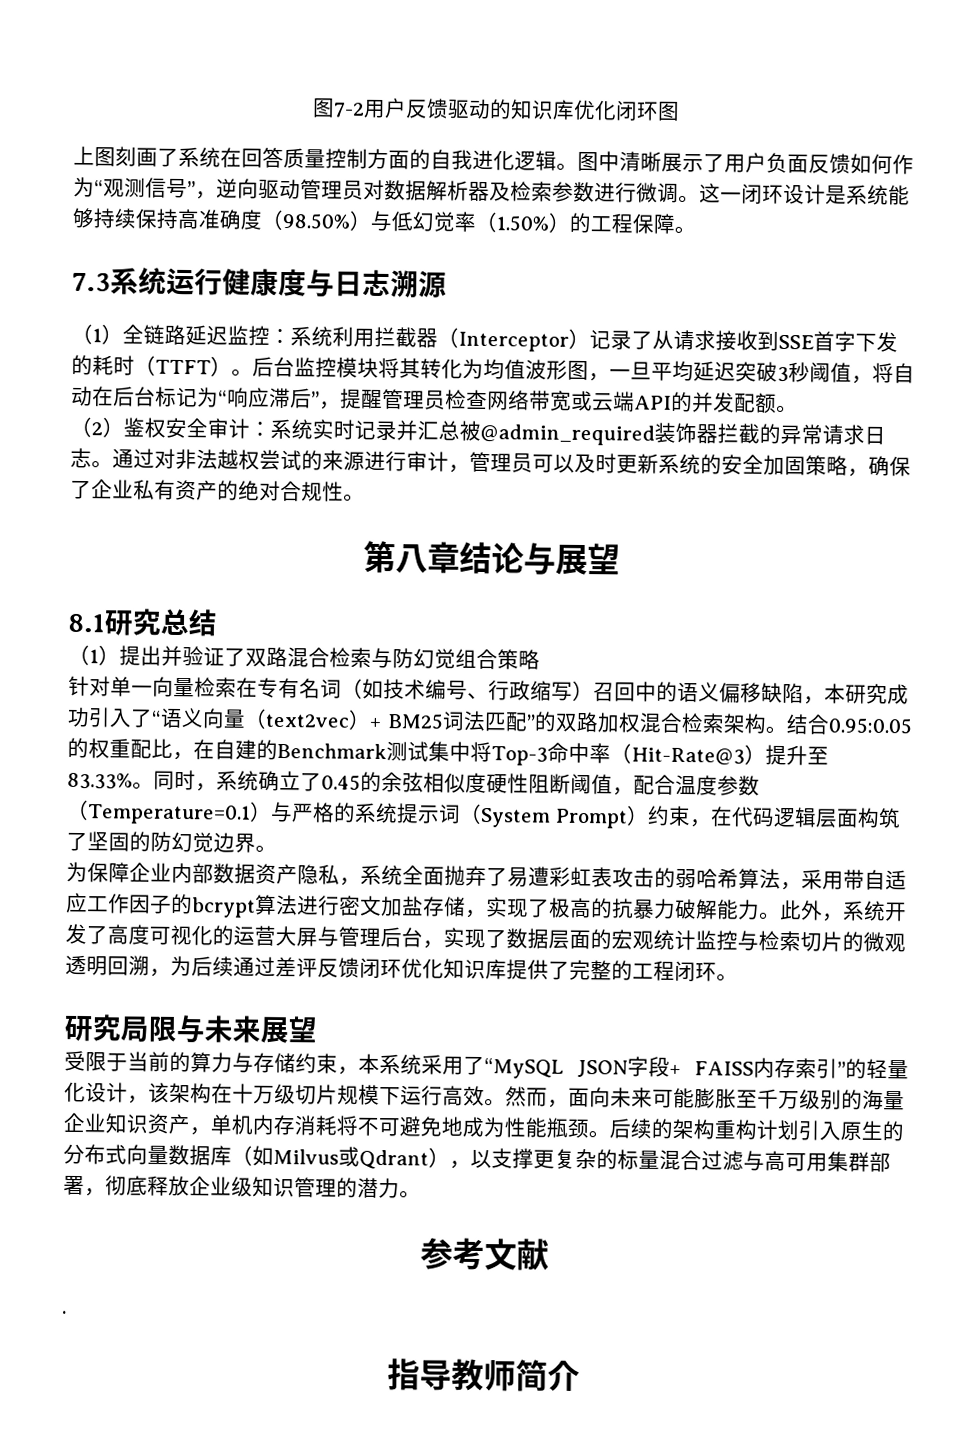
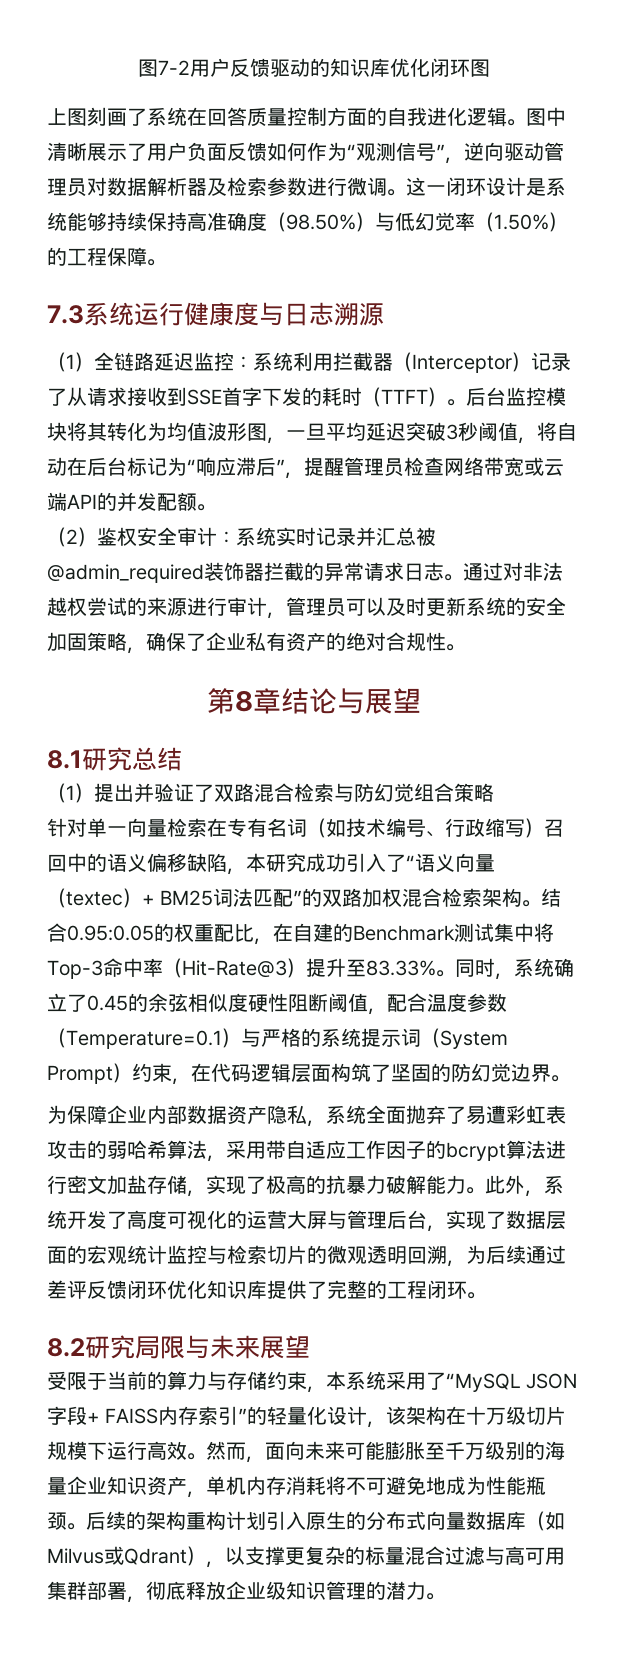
- 第八章结论与展望
+ 第8章结论与展望
- 针对单一向量检索在专有名词（如技术编号、行政缩写）召回中的语义偏移缺陷，本研究成功引入了“语义向量（text2vec）+ BM25词法匹配”的双路加权混合检索架构。
+ 针对单一向量检索在专有名词（如技术编号、行政缩写）召回中的语义偏移缺陷，本研究成功引入了“语义向量（textec）+ BM25词法匹配”的双路加权混合检索架构。
- 研究局限与未来展望
+ 8.2研究局限与未来展望
- 参考文献
- .
- 指导教师简介

